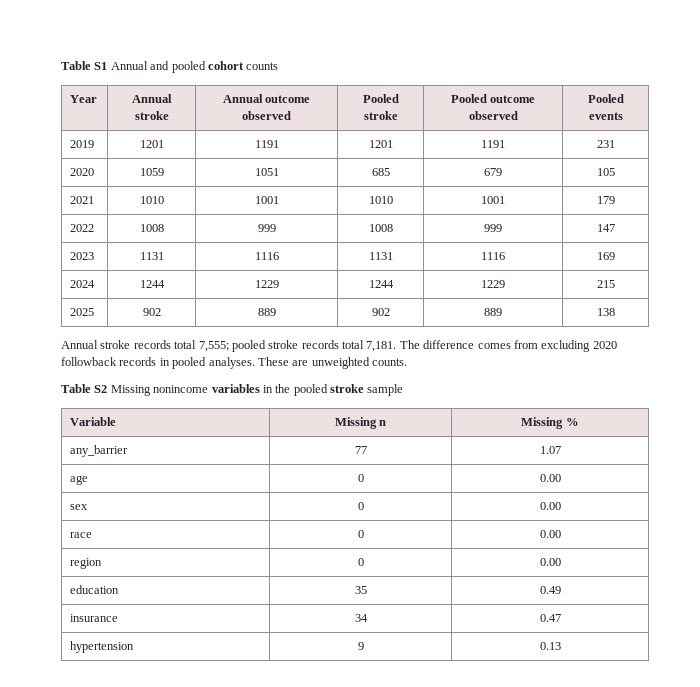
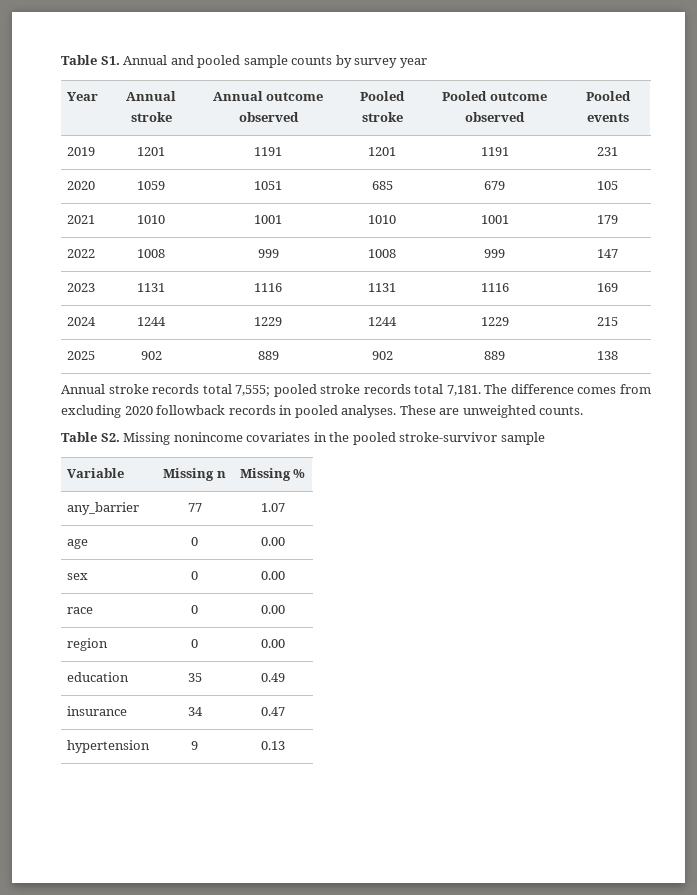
- Table S1 Annual and pooled cohort counts
+ Table S1. Annual and pooled sample counts by survey year
- Table S2 Missing nonincome variables in the pooled stroke sample
+ Table S2. Missing nonincome covariates in the pooled stroke-survivor sample

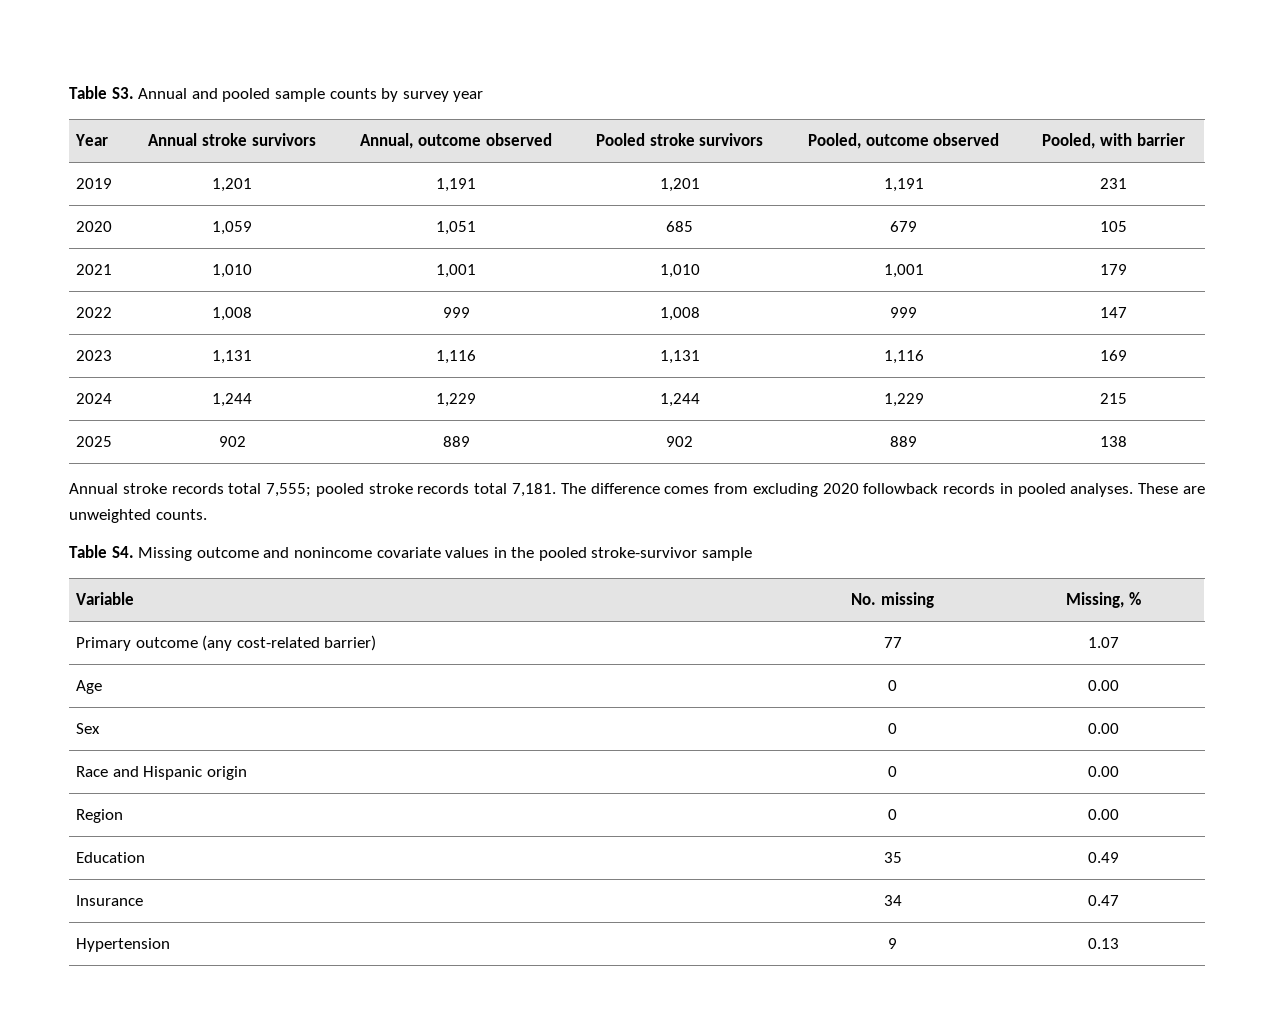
- Table S1. Annual and pooled sample counts by survey year
+ Table S3. Annual and pooled sample counts by survey year
- Year | Annual stroke | Annual outcome observed | Pooled stroke | Pooled outcome observed | Pooled events
- 2019 | 1201 | 1191 | 1201 | 1191 | 231
+ Year | Annual stroke survivors | Annual, outcome observed | Pooled stroke survivors | Pooled, outcome observed | Pooled, with barrier
+ 2019 | 1,201 | 1,191 | 1,201 | 1,191 | 231
- 2020 | 1059 | 1051 | 685 | 679 | 105
+ 2020 | 1,059 | 1,051 | 685 | 679 | 105
- 2021 | 1010 | 1001 | 1010 | 1001 | 179
+ 2021 | 1,010 | 1,001 | 1,010 | 1,001 | 179
- 2022 | 1008 | 999 | 1008 | 999 | 147
+ 2022 | 1,008 | 999 | 1,008 | 999 | 147
- 2023 | 1131 | 1116 | 1131 | 1116 | 169
- 2024 | 1244 | 1229 | 1244 | 1229 | 215
+ 2023 | 1,131 | 1,116 | 1,131 | 1,116 | 169
+ 2024 | 1,244 | 1,229 | 1,244 | 1,229 | 215
- Table S2. Missing nonincome covariates in the pooled stroke-survivor sample
+ Table S4. Missing outcome and nonincome covariate values in the pooled stroke-survivor sample
- Variable | Missing n | Missing %
- any_barrier | 77 | 1.07
+ Variable | No. missing | Missing, %
+ Primary outcome (any cost-related barrier) | 77 | 1.07
- age | 0 | 0.00
- sex | 0 | 0.00
- race | 0 | 0.00
- region | 0 | 0.00
- education | 35 | 0.49
+ Age | 0 | 0.00
+ Sex | 0 | 0.00
+ Race and Hispanic origin | 0 | 0.00
+ Region | 0 | 0.00
+ Education | 35 | 0.49
- insurance | 34 | 0.47
+ Insurance | 34 | 0.47
- hypertension | 9 | 0.13
+ Hypertension | 9 | 0.13

